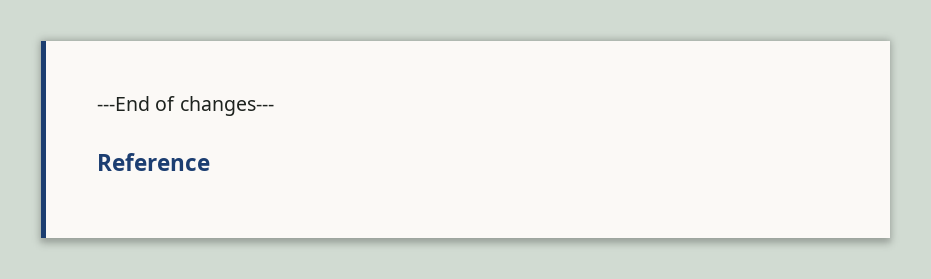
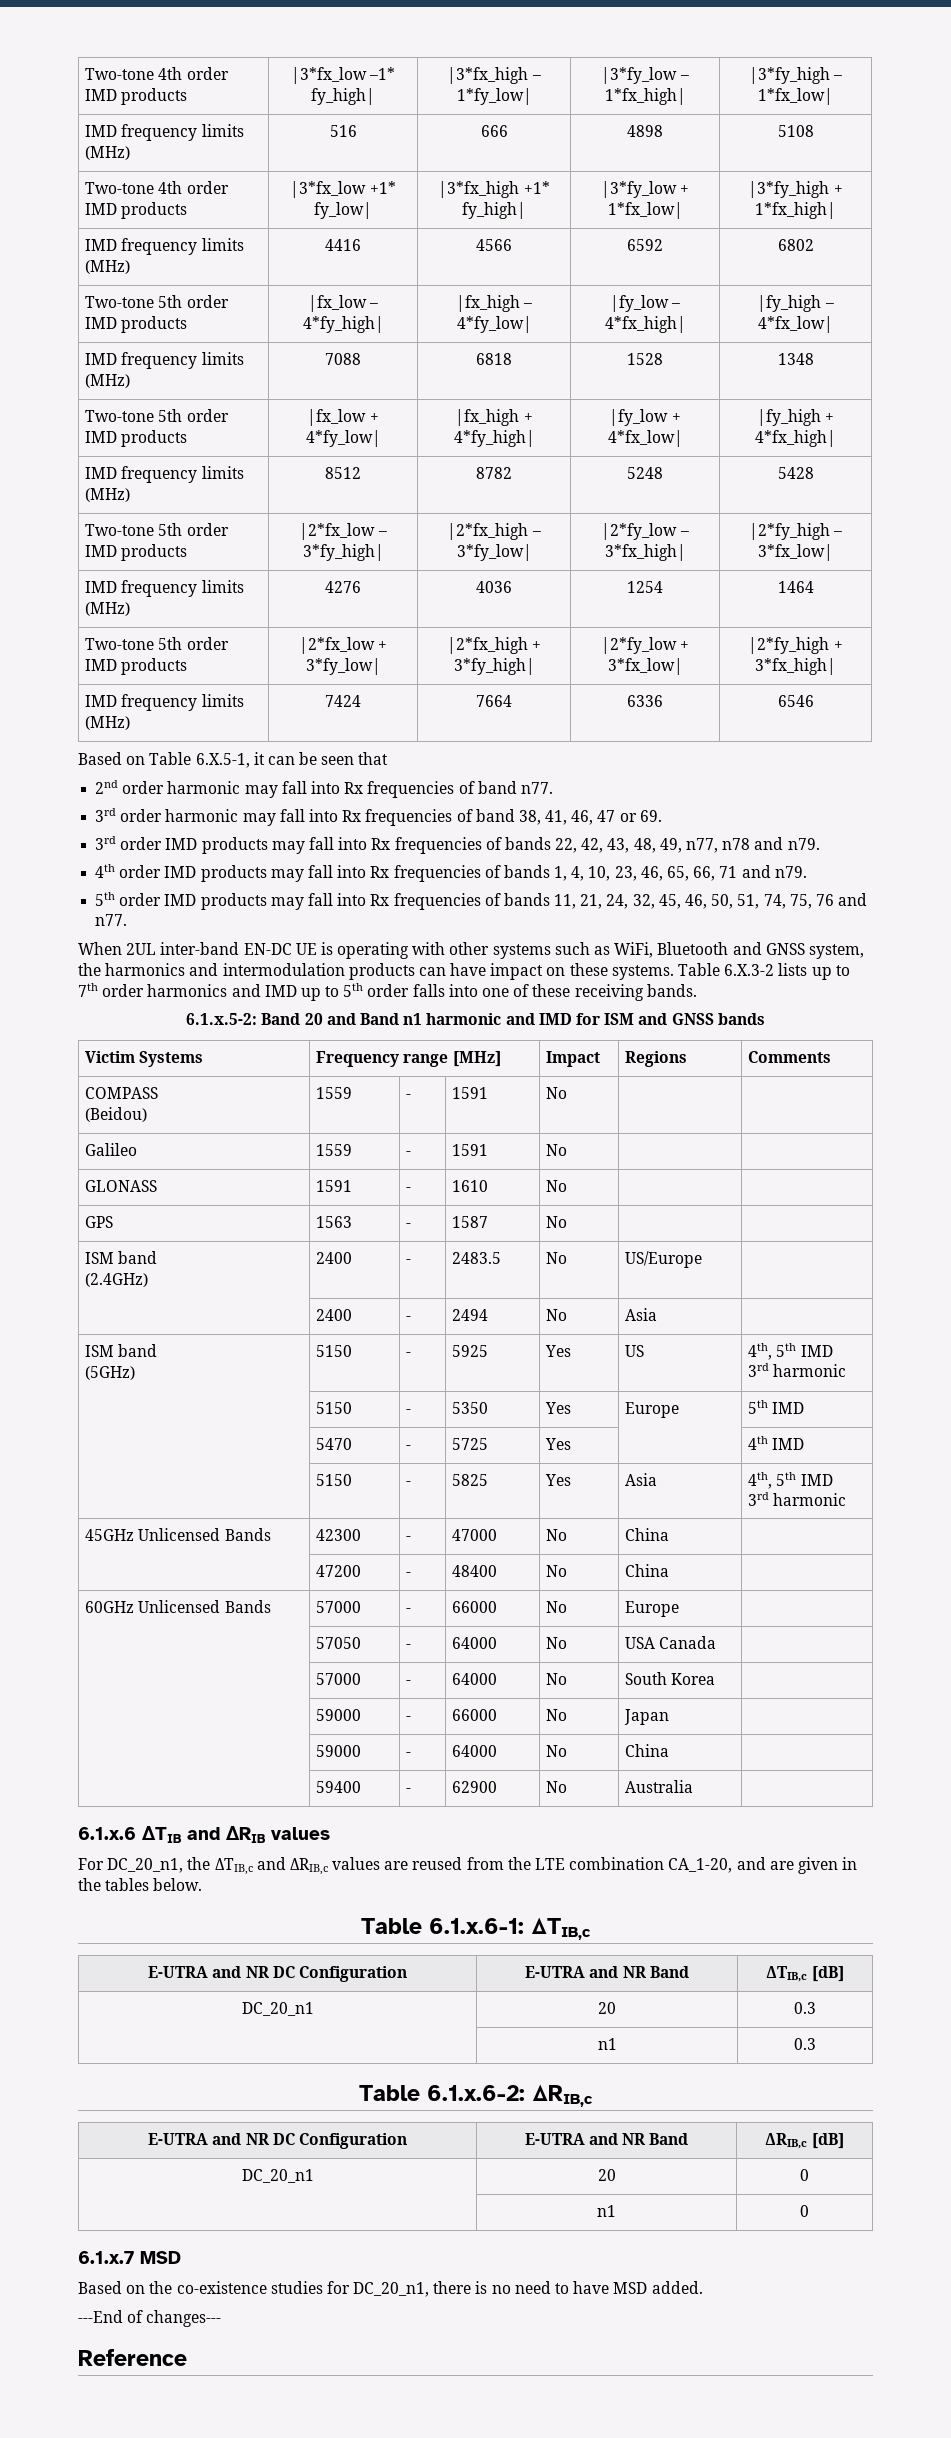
+ Two-tone 4th order IMD products | |3*fx_low –1* fy_high| | |3*fx_high – 1*fy_low| | |3*fy_low – 1*fx_high| | |3*fy_high – 1*fx_low|
+ IMD frequency limits (MHz) | 516 | 666 | 4898 | 5108
+ Two-tone 4th order IMD products | |3*fx_low +1* fy_low| | |3*fx_high +1* fy_high| | |3*fy_low + 1*fx_low| | |3*fy_high + 1*fx_high|
+ IMD frequency limits (MHz) | 4416 | 4566 | 6592 | 6802
+ Two-tone 5th order IMD products | |fx_low – 4*fy_high| | |fx_high – 4*fy_low| | |fy_low – 4*fx_high| | |fy_high – 4*fx_low|
+ IMD frequency limits (MHz) | 7088 | 6818 | 1528 | 1348
+ Two-tone 5th order IMD products | |fx_low + 4*fy_low| | |fx_high + 4*fy_high| | |fy_low + 4*fx_low| | |fy_high + 4*fx_high|
+ IMD frequency limits (MHz) | 8512 | 8782 | 5248 | 5428
+ Two-tone 5th order IMD products | |2*fx_low – 3*fy_high| | |2*fx_high – 3*fy_low| | |2*fy_low – 3*fx_high| | |2*fy_high – 3*fx_low|
+ IMD frequency limits (MHz) | 4276 | 4036 | 1254 | 1464
+ Two-tone 5th order IMD products | |2*fx_low + 3*fy_low| | |2*fx_high + 3*fy_high| | |2*fy_low + 3*fx_low| | |2*fy_high + 3*fx_high|
+ IMD frequency limits (MHz) | 7424 | 7664 | 6336 | 6546
+ Based on Table 6.X.5-1, it can be seen that
+ 2nd order harmonic may fall into Rx frequencies of band n77.
+ 3rd order harmonic may fall into Rx frequencies of band 38, 41, 46, 47 or 69.
+ 3rd order IMD products may fall into Rx frequencies of bands 22, 42, 43, 48, 49, n77, n78 and n79.
+ 4th order IMD products may fall into Rx frequencies of bands 1, 4, 10, 23, 46, 65, 66, 71 and n79.
+ 5th order IMD products may fall into Rx frequencies of bands 11, 21, 24, 32, 45, 46, 50, 51, 74, 75, 76 and n77.
+ When 2UL inter-band EN-DC UE is operating with other systems such as WiFi, Bluetooth and GNSS system, the harmonics and intermodulation products can have impact on these systems. Table 6.X.3-2 lists up to 7th order harmonics and IMD up to 5th order falls into one of these receiving bands.
+ 6.1.x.5-2: Band 20 and Band n1 harmonic and IMD for ISM and GNSS bands
+ Victim Systems | Frequency range [MHz] | Impact | Regions | Comments
+ COMPASS
+ (Beidou) | 1559 | - | 1591 | No | |
+ Galileo | 1559 | - | 1591 | No | |
+ GLONASS | 1591 | - | 1610 | No | |
+ GPS | 1563 | - | 1587 | No | |
+ ISM band
+ (2.4GHz) | 2400 | - | 2483.5 | No | US/Europe |
+ | 2400 | - | 2494 | No | Asia |
+ ISM band
+ (5GHz) | 5150 | - | 5925 | Yes | US | 4th, 5th IMD
+ 3rd harmonic
+ | 5150 | - | 5350 | Yes | Europe | 5th IMD
+ | 5470 | - | 5725 | Yes | | 4th IMD
+ | 5150 | - | 5825 | Yes | Asia | 4th, 5th IMD
+ 3rd harmonic
+ 45GHz Unlicensed Bands | 42300 | - | 47000 | No | China |
+ | 47200 | - | 48400 | No | China |
+ 60GHz Unlicensed Bands | 57000 | - | 66000 | No | Europe |
+ | 57050 | - | 64000 | No | USA Canada |
+ | 57000 | - | 64000 | No | South Korea |
+ | 59000 | - | 66000 | No | Japan |
+ | 59000 | - | 64000 | No | China |
+ | 59400 | - | 62900 | No | Australia |
+ 6.1.x.6 ∆TIB and ∆RIB values
+ For DC_20_n1, the ΔTIB,c and ΔRIB,c values are reused from the LTE combination CA_1-20, and are given in the tables below.
+ Table 6.1.x.6-1: ΔTIB,c
+ E-UTRA and NR DC Configuration | E-UTRA and NR Band | ΔTIB,c [dB]
+ DC_20_n1 | 20 | 0.3
+ | n1 | 0.3
+ Table 6.1.x.6-2: ΔRIB,c
+ E-UTRA and NR DC Configuration | E-UTRA and NR Band | ΔRIB,c [dB]
+ DC_20_n1 | 20 | 0
+ | n1 | 0
+ 6.1.x.7 MSD
+ Based on the co-existence studies for DC_20_n1, there is no need to have MSD added.

